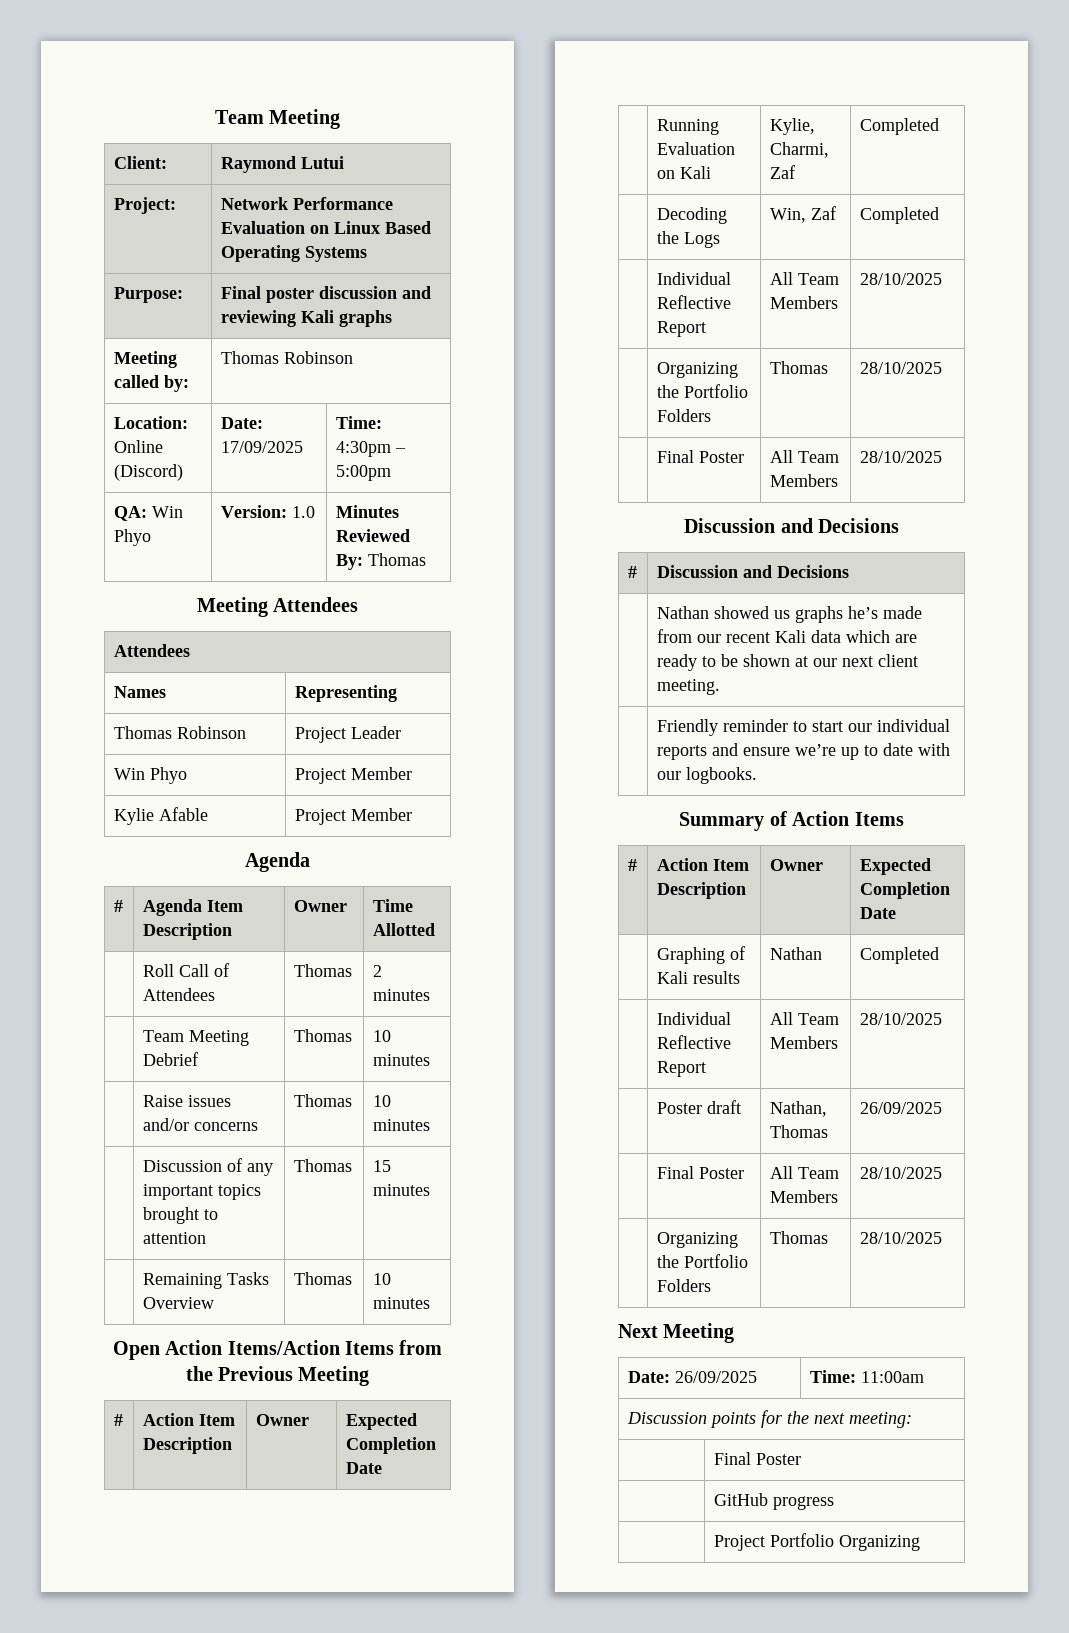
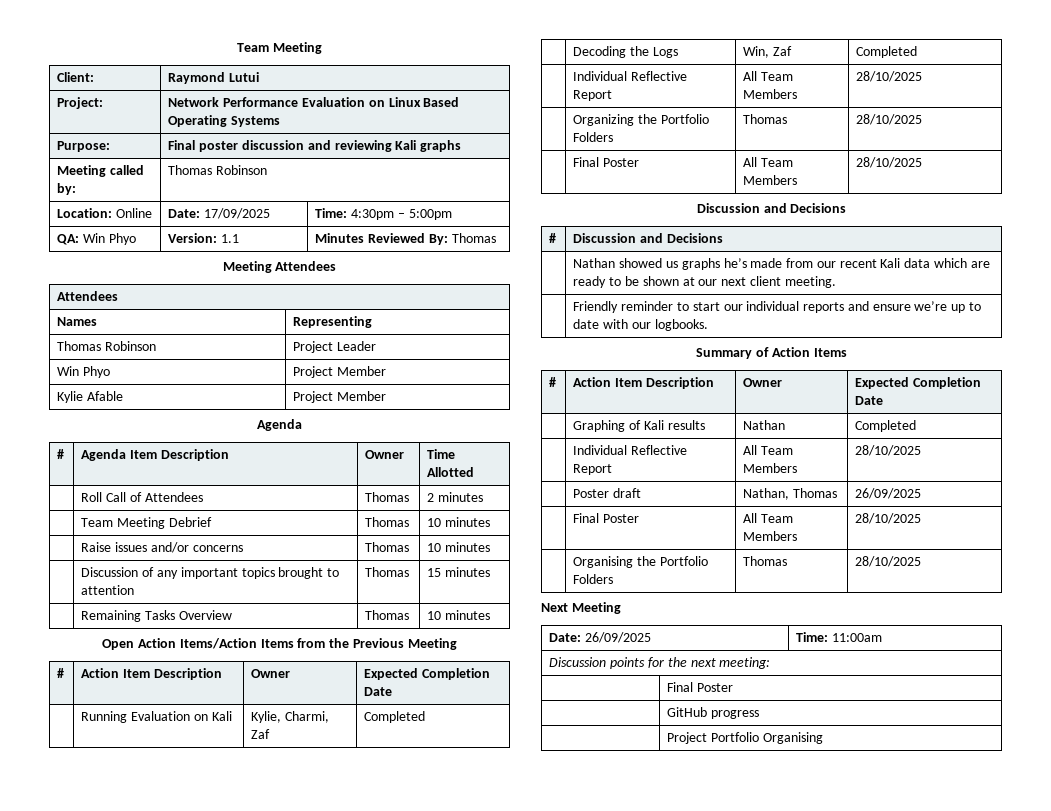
- Location: Online (Discord) | Date: 17/09/2025 | Time: 4:30pm – 5:00pm
+ Location: Online | Date: 17/09/2025 | Time: 4:30pm – 5:00pm
- QA: Win Phyo | Version: 1.0 | Minutes Reviewed By: Thomas
+ QA: Win Phyo | Version: 1.1 | Minutes Reviewed By: Thomas
  | Poster draft | Nathan, Thomas | 26/09/2025
  | Final Poster | All Team Members | 28/10/2025
- | Organizing the Portfolio Folders | Thomas | 28/10/2025
+ | Organising the Portfolio Folders | Thomas | 28/10/2025
- | Project Portfolio Organizing
+ | Project Portfolio Organising

